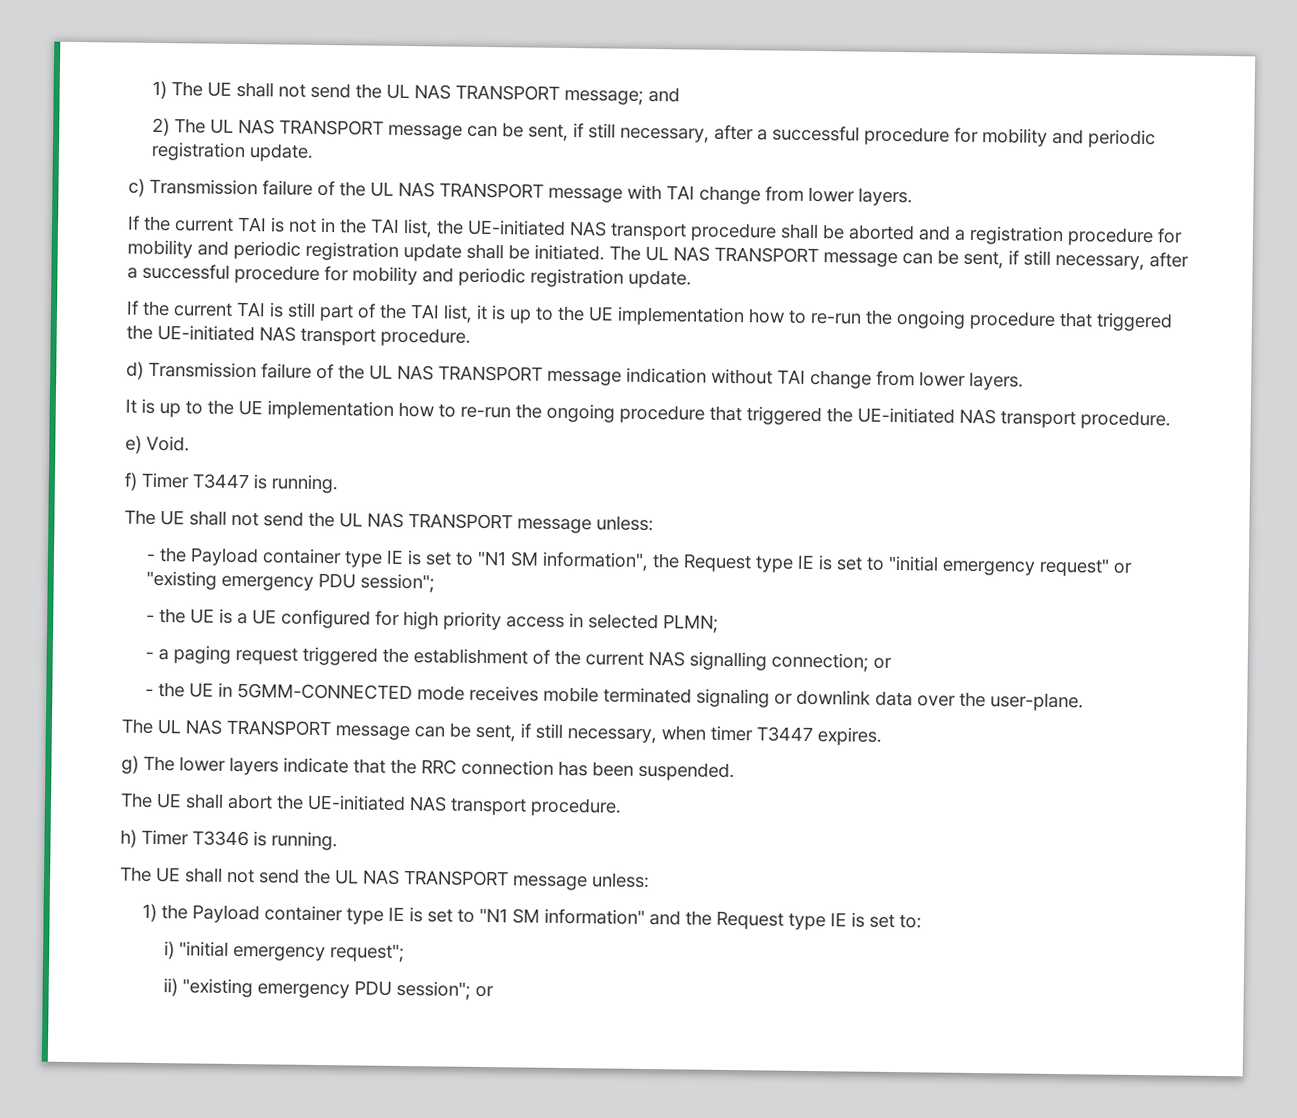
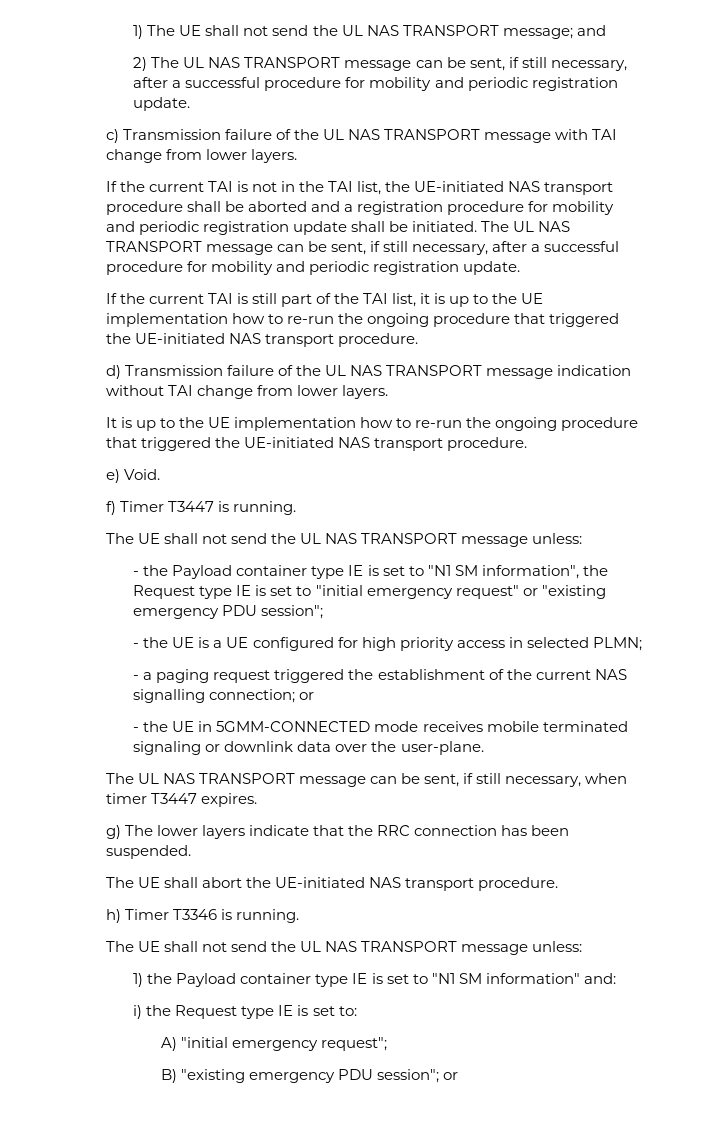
- 1) the Payload container type IE is set to "N1 SM information" and the Request type IE is set to:
+ 1) the Payload container type IE is set to "N1 SM information" and:
+ i) the Request type IE is set to:
- i) "initial emergency request";
+ A) "initial emergency request";
- ii) "existing emergency PDU session"; or
+ B) "existing emergency PDU session"; or

